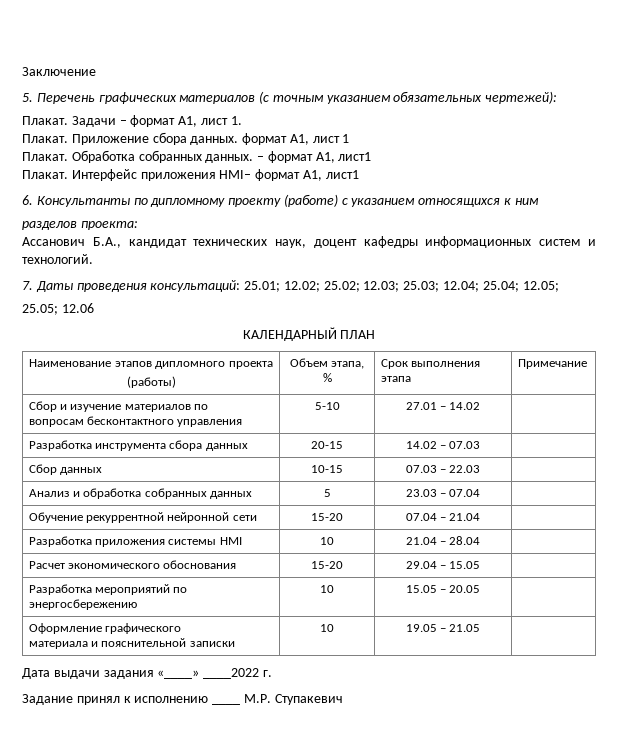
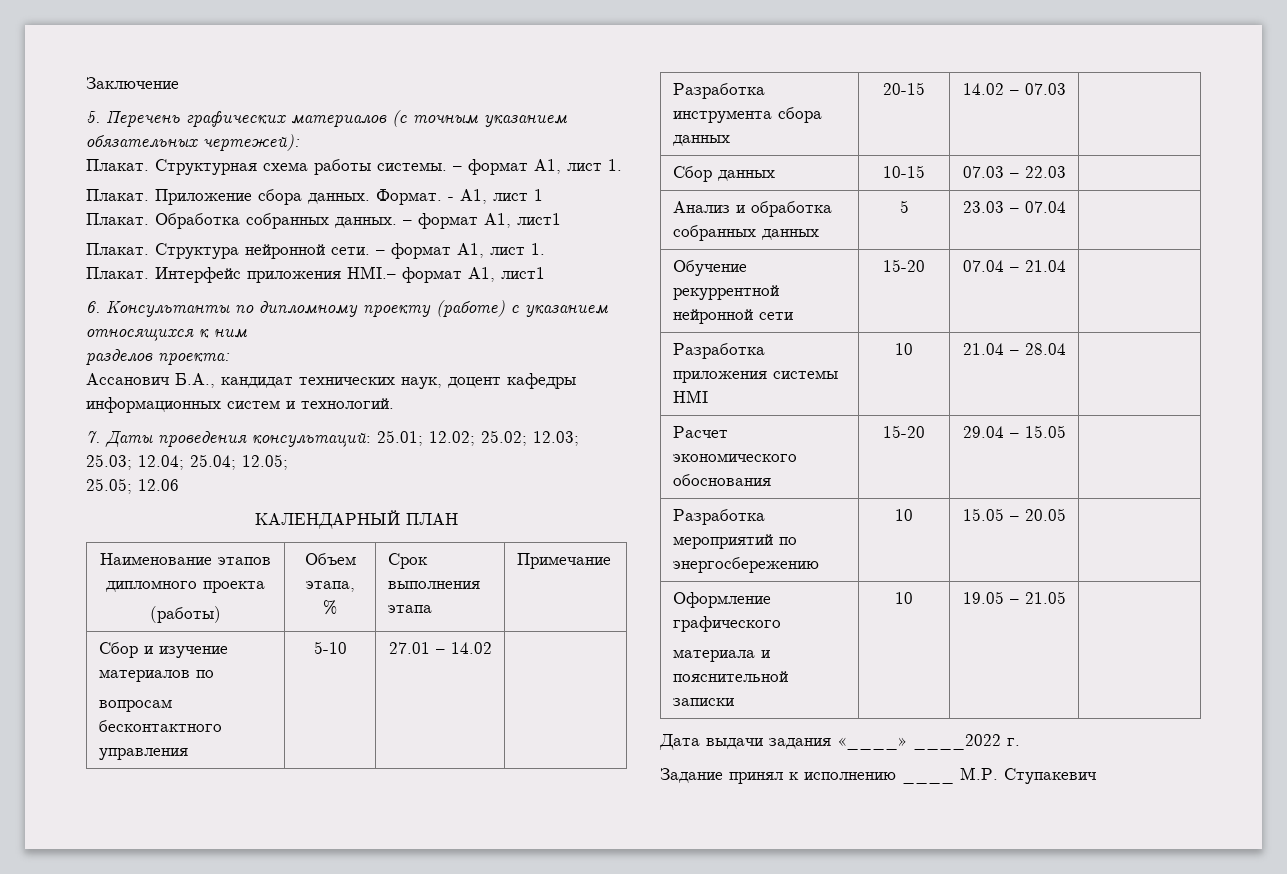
- Задачи – формат А1, лист 1.
+ Структурная схема работы системы. – формат А1, лист 1.
- Приложение сбора данных. формат А1, лист 1
+ Приложение сбора данных. Формат. - А1, лист 1
+ Плакат. Структура нейронной сети. – формат А1, лист 1.
- Интерфейс приложения HMI– формат А1, лист1
+ Интерфейс приложения HMI.– формат А1, лист1

